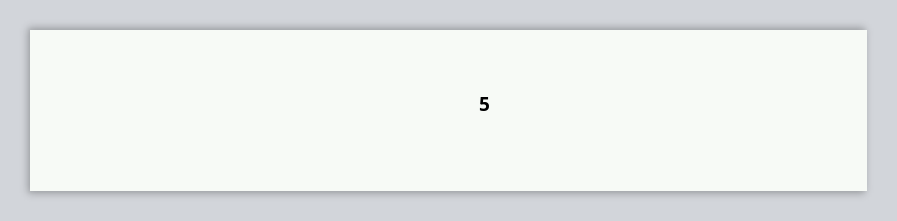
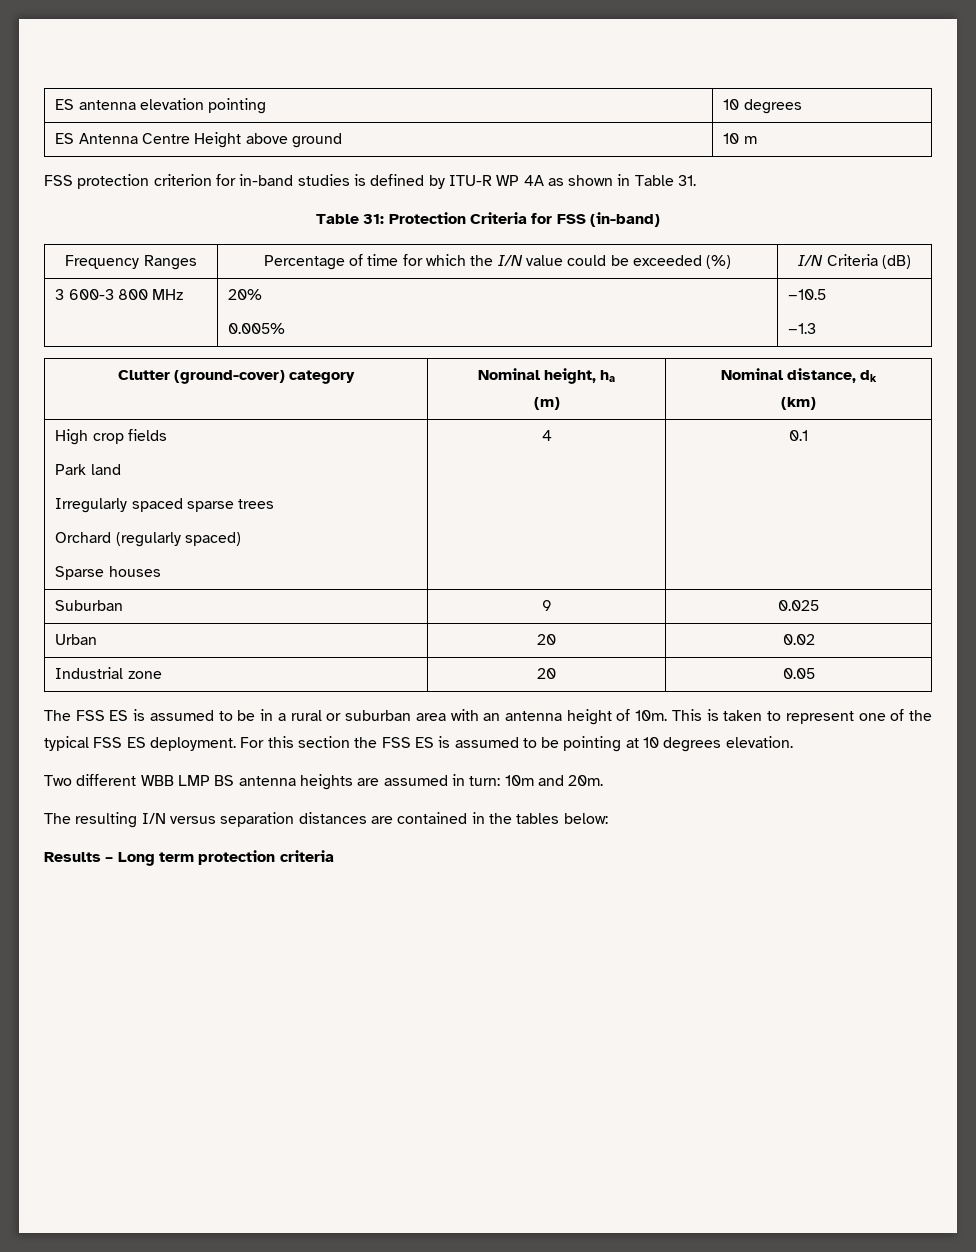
- 5
+ ES antenna elevation pointing | 10 degrees
+ ES Antenna Centre Height above ground | 10 m
+ FSS protection criterion for in-band studies is defined by ITU-R WP 4A as shown in Table 31.
+ Table 31: Protection Criteria for FSS (in-band)
+ Frequency Ranges | Percentage of time for which the I/N value could be exceeded (%) | I/N Criteria (dB)
+ 3 600-3 800 MHz | 20%
+ 0.005% | −10.5
+ −1.3
+ Clutter (ground-cover) category | Nominal height, ha
+ (m) | Nominal distance, dk
+ (km)
+ High crop fields
+ Park land
+ Irregularly spaced sparse trees
+ Orchard (regularly spaced)
+ Sparse houses | 4 | 0.1
+ Suburban | 9 | 0.025
+ Urban | 20 | 0.02
+ Industrial zone | 20 | 0.05
+ The FSS ES is assumed to be in a rural or suburban area with an antenna height of 10m. This is taken to represent one of the typical FSS ES deployment. For this section the FSS ES is assumed to be pointing at 10 degrees elevation.
+ Two different WBB LMP BS antenna heights are assumed in turn: 10m and 20m.
+ The resulting I/N versus separation distances are contained in the tables below:
+ Results – Long term protection criteria

